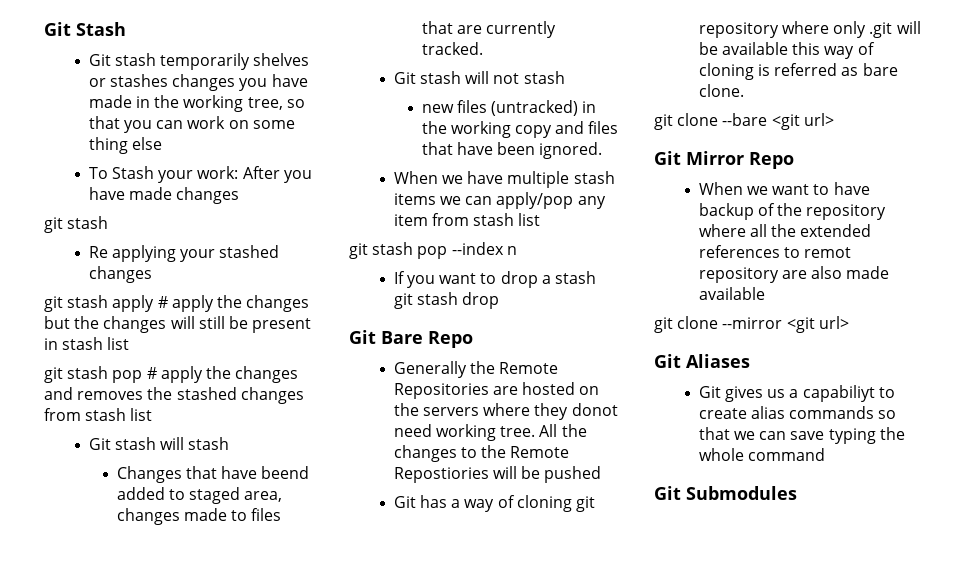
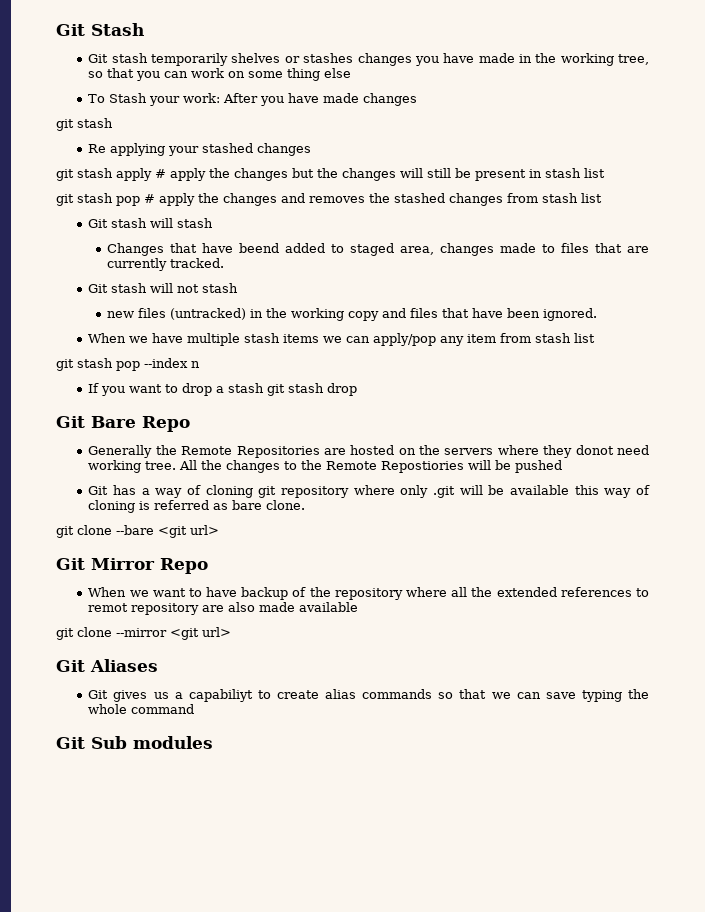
- Git Submodules
+ Git Sub modules

